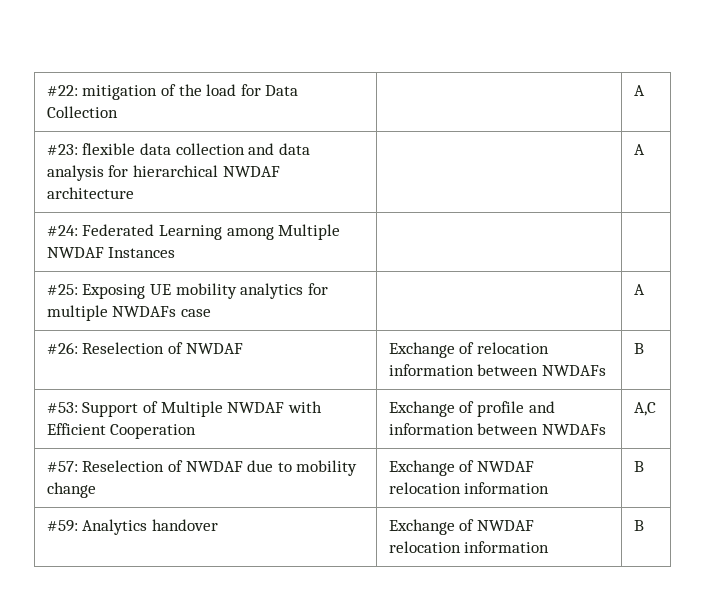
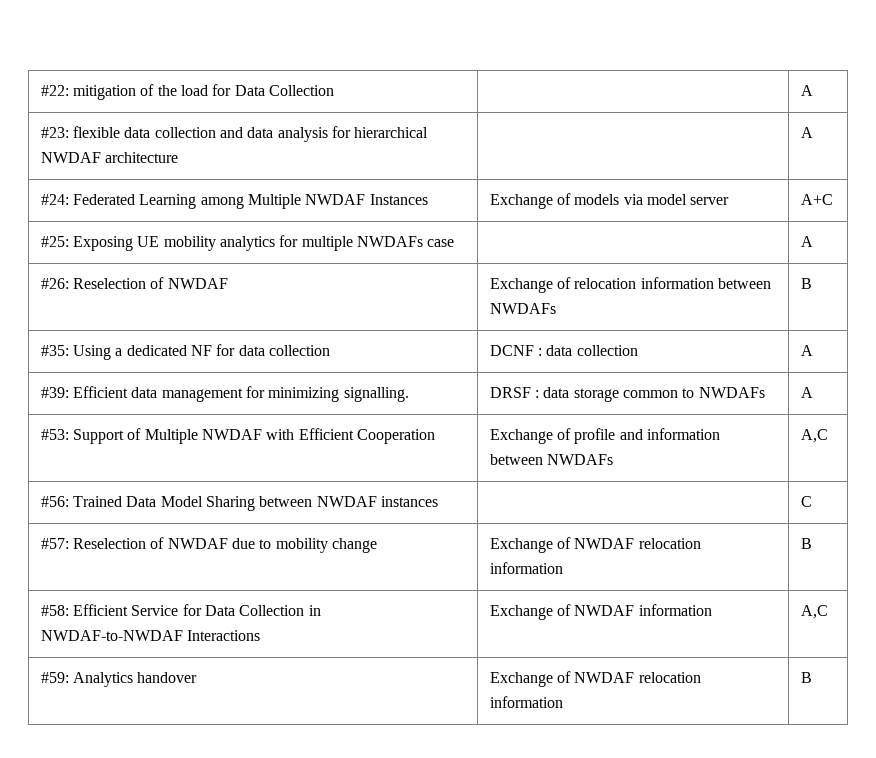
- #24: Federated Learning among Multiple NWDAF Instances | |
+ #24: Federated Learning among Multiple NWDAF Instances | Exchange of models via model server | A+C
+ #35: Using a dedicated NF for data collection | DCNF : data collection | A
+ #39: Efficient data management for minimizing signalling. | DRSF : data storage common to NWDAFs | A
+ #56: Trained Data Model Sharing between NWDAF instances | | C
+ #58: Efficient Service for Data Collection in NWDAF-to-NWDAF Interactions | Exchange of NWDAF information | A,C

